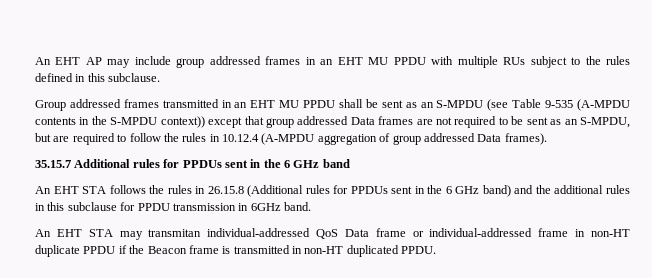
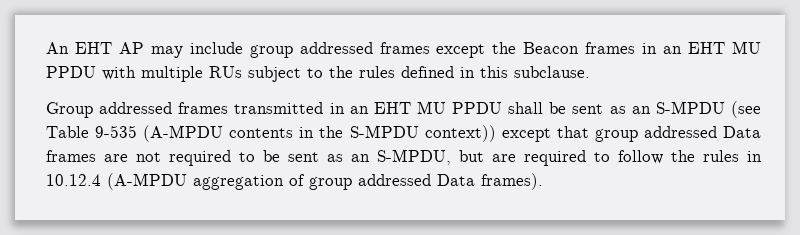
- An EHT AP may include group addressed frames in an EHT MU PPDU with multiple RUs subject to the rules defined in this subclause.
+ An EHT AP may include group addressed frames except the Beacon frames in an EHT MU PPDU with multiple RUs subject to the rules defined in this subclause.
- 35.15.7 Additional rules for PPDUs sent in the 6 GHz band
- An EHT STA follows the rules in 26.15.8 (Additional rules for PPDUs sent in the 6 GHz band) and the additional rules in this subclause for PPDU transmission in 6GHz band.
- An EHT STA may transmitan individual-addressed QoS Data frame or individual-addressed frame in non-HT duplicate PPDU if the Beacon frame is transmitted in non-HT duplicated PPDU.

